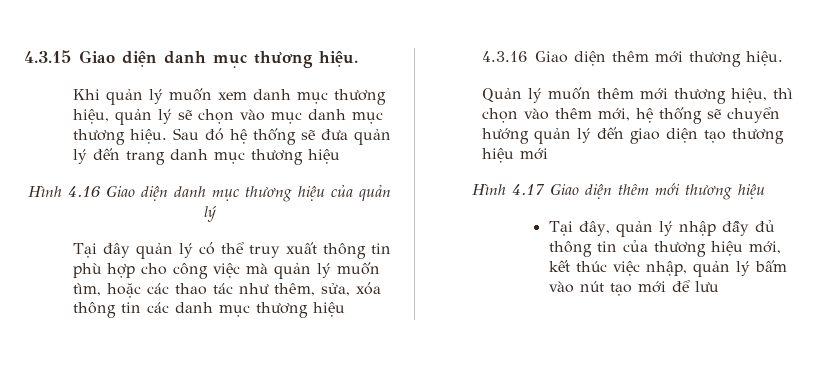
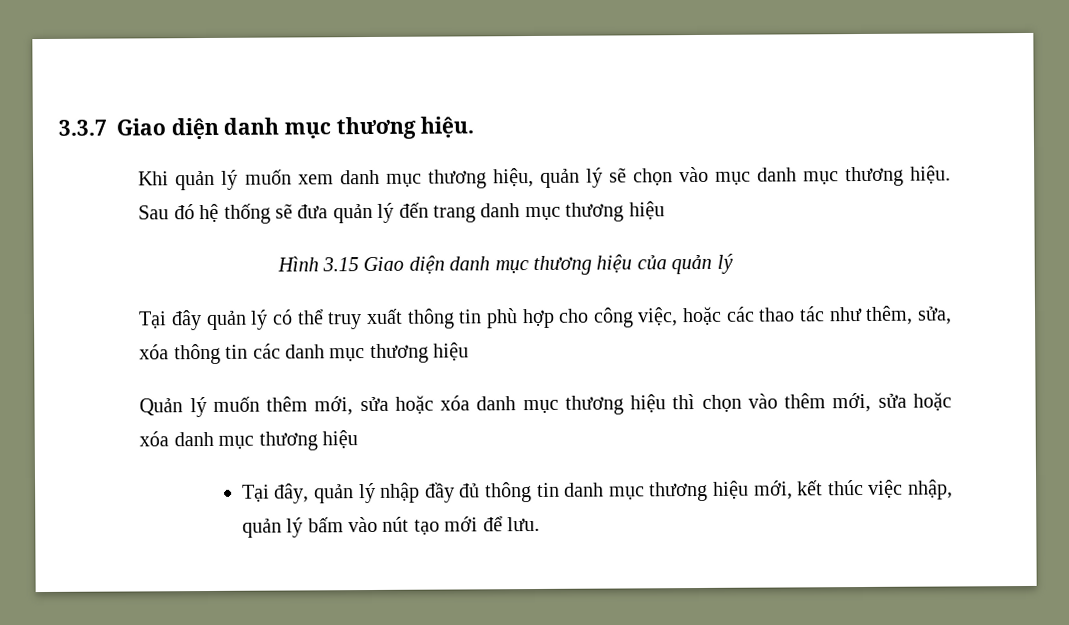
- 4.3.15 Giao diện danh mục thương hiệu.
+ 3.3.7 Giao diện danh mục thương hiệu.
- Hình 4.16 Giao diện danh mục thương hiệu của quản lý
+ Hình 3.15 Giao diện danh mục thương hiệu của quản lý
- Tại đây quản lý có thể truy xuất thông tin phù hợp cho công việc mà quản lý muốn tìm, hoặc các thao tác như thêm, sửa, xóa thông tin các danh mục thương hiệu
+ Tại đây quản lý có thể truy xuất thông tin phù hợp cho công việc, hoặc các thao tác như thêm, sửa, xóa thông tin các danh mục thương hiệu
- 4.3.16 Giao diện thêm mới thương hiệu.
- Quản lý muốn thêm mới thương hiệu, thì chọn vào thêm mới, hệ thống sẽ chuyển hướng quản lý đến giao diện tạo thương hiệu mới
- Hình 4.17 Giao diện thêm mới thương hiệu
+ Quản lý muốn thêm mới, sửa hoặc xóa danh mục thương hiệu thì chọn vào thêm mới, sửa hoặc xóa danh mục thương hiệu
- Tại đây, quản lý nhập đầy đủ thông tin của thương hiệu mới, kết thúc việc nhập, quản lý bấm vào nút tạo mới để lưu
+ Tại đây, quản lý nhập đầy đủ thông tin danh mục thương hiệu mới, kết thúc việc nhập, quản lý bấm vào nút tạo mới để lưu.

